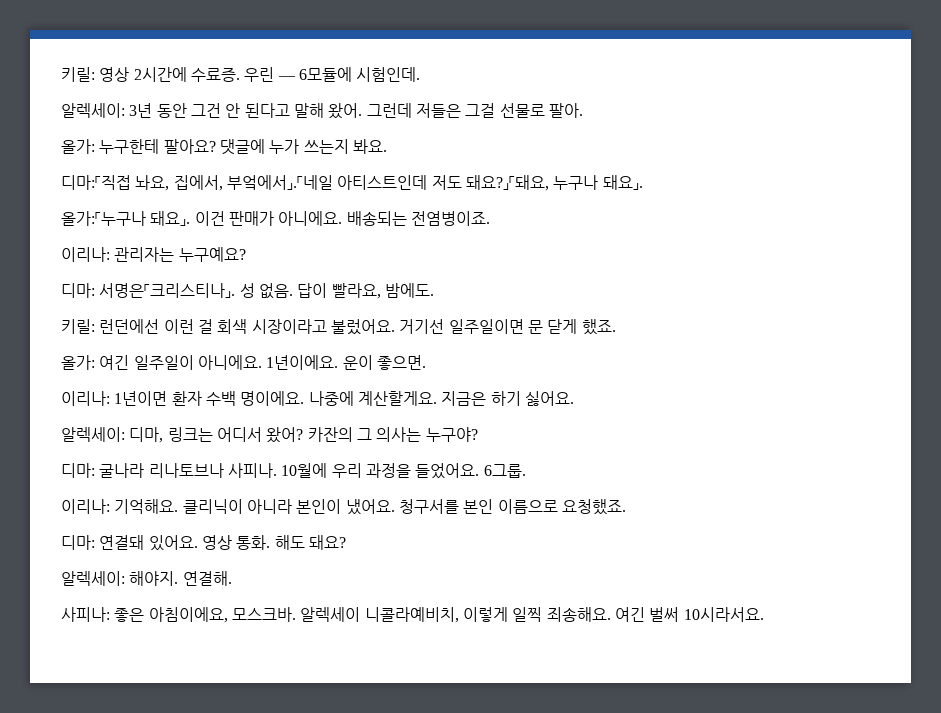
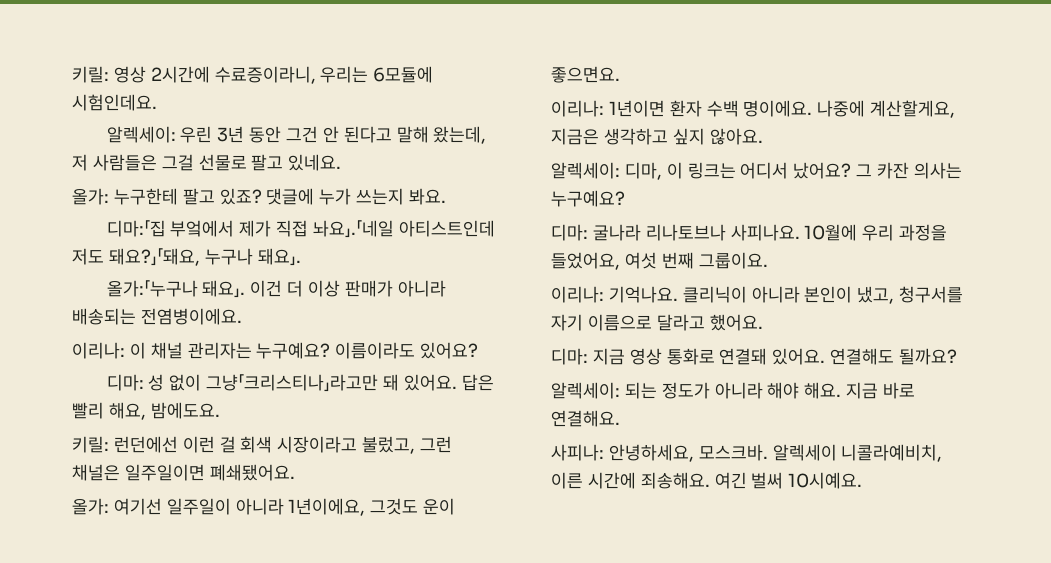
- 키릴: 영상 2시간에 수료증. 우린 — 6모듈에 시험인데.
- 알렉세이: 3년 동안 그건 안 된다고 말해 왔어. 그런데 저들은 그걸 선물로 팔아.
+ 키릴: 영상 2시간에 수료증이라니, 우리는 6모듈에 시험인데요.
+ 알렉세이: 우린 3년 동안 그건 안 된다고 말해 왔는데, 저 사람들은 그걸 선물로 팔고 있네요.
- 올가: 누구한테 팔아요?
+ 올가: 누구한테 팔고 있죠?
- 디마:「직접 놔요, 집에서, 부엌에서」.
+ 디마:「집 부엌에서 제가 직접 놔요」.
- 이건 판매가 아니에요. 배송되는 전염병이죠.
- 이리나: 관리자는 누구예요?
- 디마: 서명은「크리스티나」. 성 없음. 답이 빨라요, 밤에도.
+ 이건 더 이상 판매가 아니라 배송되는 전염병이에요.
+ 이리나: 이 채널 관리자는 누구예요? 이름이라도 있어요?
+ 디마: 성 없이 그냥「크리스티나」라고만 돼 있어요. 답은 빨리 해요, 밤에도요.
- 키릴: 런던에선 이런 걸 회색 시장이라고 불렀어요. 거기선 일주일이면 문 닫게 했죠.
- 올가: 여긴 일주일이 아니에요. 1년이에요. 운이 좋으면.
+ 키릴: 런던에선 이런 걸 회색 시장이라고 불렀고, 그런 채널은 일주일이면 폐쇄됐어요.
+ 올가: 여기선 일주일이 아니라 1년이에요, 그것도 운이 좋으면요.
- 나중에 계산할게요. 지금은 하기 싫어요.
+ 나중에 계산할게요, 지금은 생각하고 싶지 않아요.
- 알렉세이: 디마, 링크는 어디서 왔어? 카잔의 그 의사는 누구야?
+ 알렉세이: 디마, 이 링크는 어디서 났어요? 그 카잔 의사는 누구예요?
- 디마: 굴나라 리나토브나 사피나.
+ 디마: 굴나라 리나토브나 사피나요.
- 10월에 우리 과정을 들었어요. 6그룹.
- 이리나: 기억해요.
+ 10월에 우리 과정을 들었어요, 여섯 번째 그룹이요.
+ 이리나: 기억나요.
- 클리닉이 아니라 본인이 냈어요. 청구서를 본인 이름으로 요청했죠.
- 디마: 연결돼 있어요. 영상 통화. 해도 돼요?
- 알렉세이: 해야지. 연결해.
+ 클리닉이 아니라 본인이 냈고, 청구서를 자기 이름으로 달라고 했어요.
+ 디마: 지금 영상 통화로 연결돼 있어요. 연결해도 될까요?
+ 알렉세이: 되는 정도가 아니라 해야 해요. 지금 바로 연결해요.
- 사피나: 좋은 아침이에요, 모스크바.
+ 사피나: 안녕하세요, 모스크바.
- 알렉세이 니콜라예비치, 이렇게 일찍 죄송해요.
+ 알렉세이 니콜라예비치, 이른 시간에 죄송해요.
- 여긴 벌써 10시라서요.
+ 여긴 벌써 10시예요.

